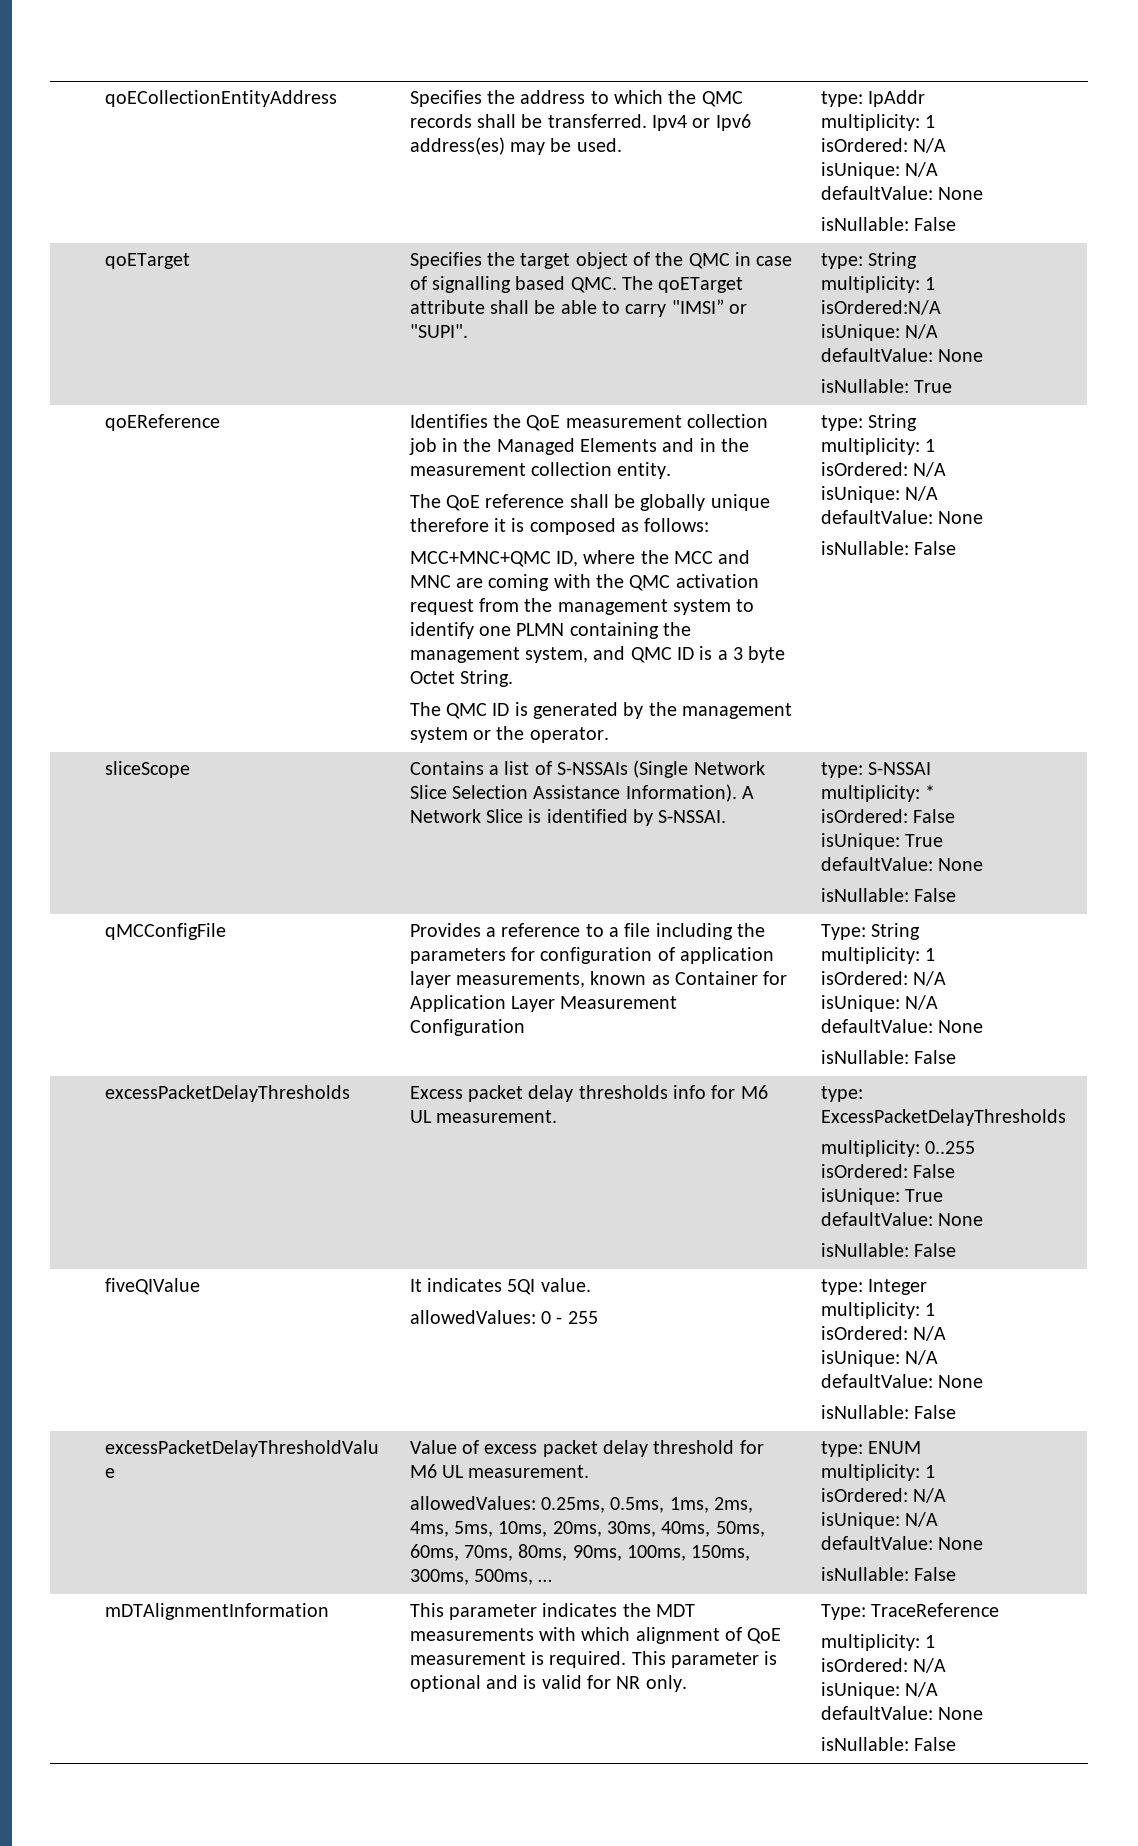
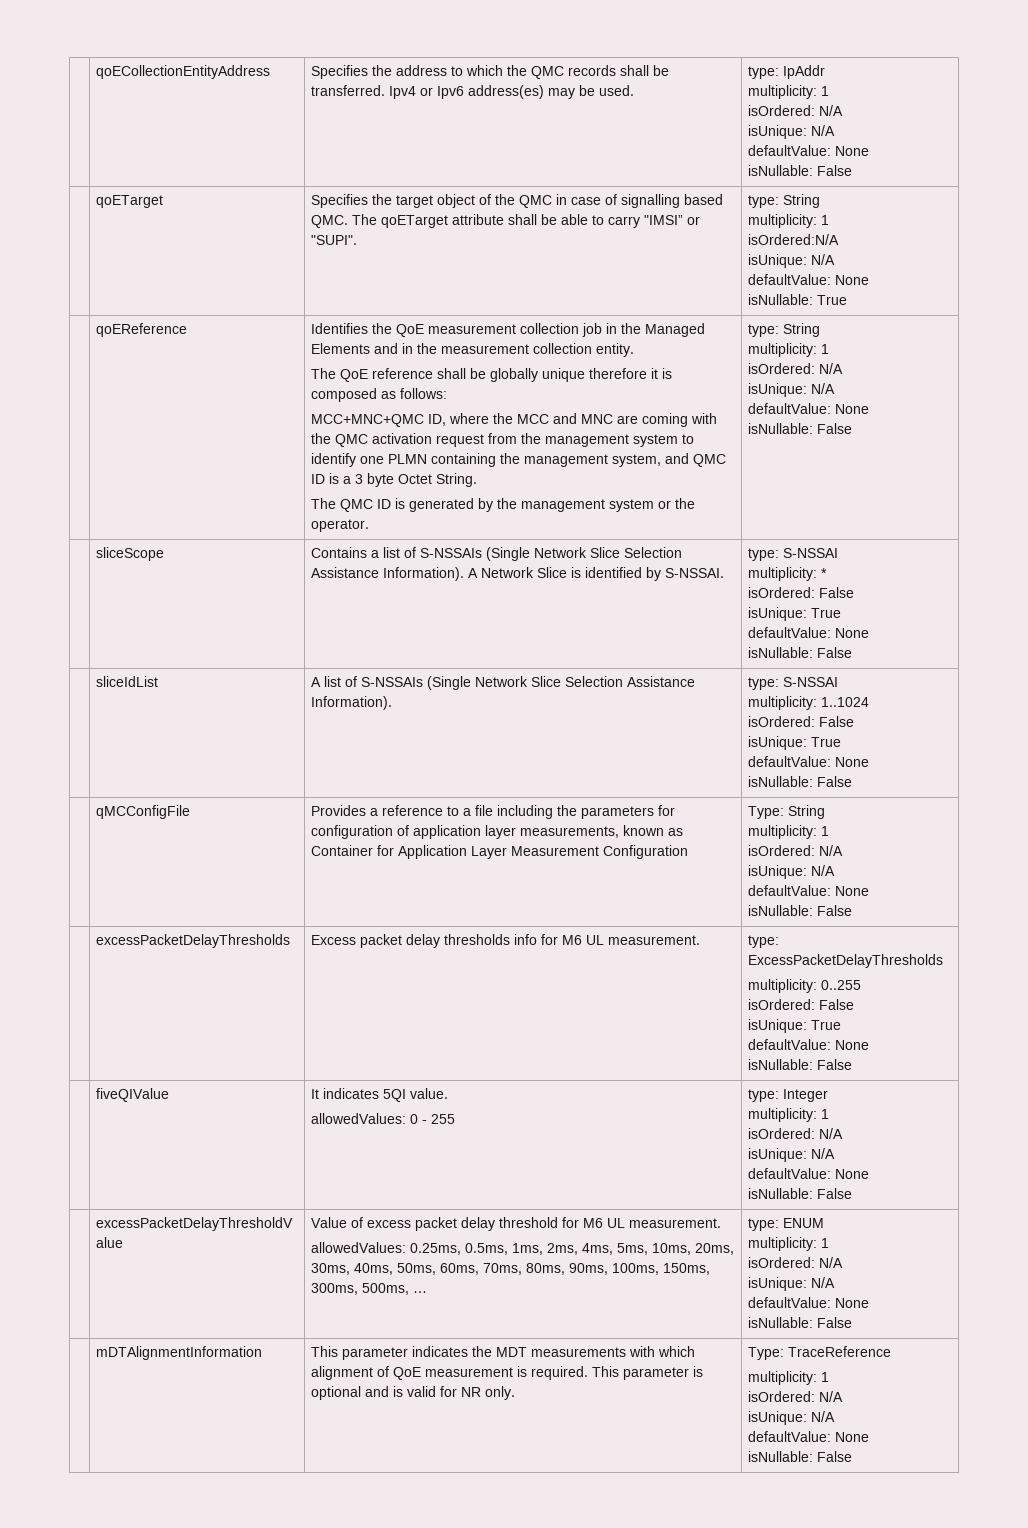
+ | sliceIdList | A list of S-NSSAIs (Single Network Slice Selection Assistance Information). | type: S-NSSAI
+ multiplicity: 1..1024
+ isOrdered: False
+ isUnique: True
+ defaultValue: None
+ isNullable: False

